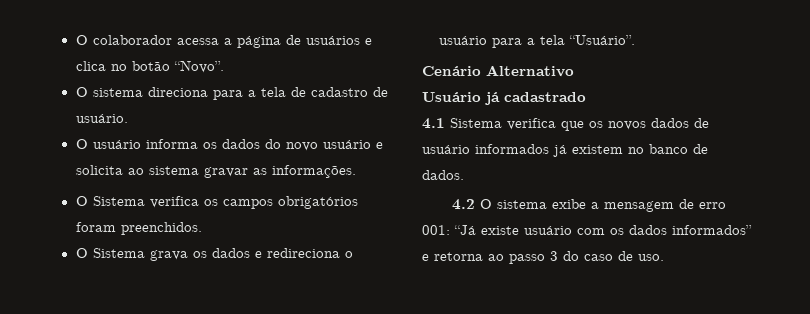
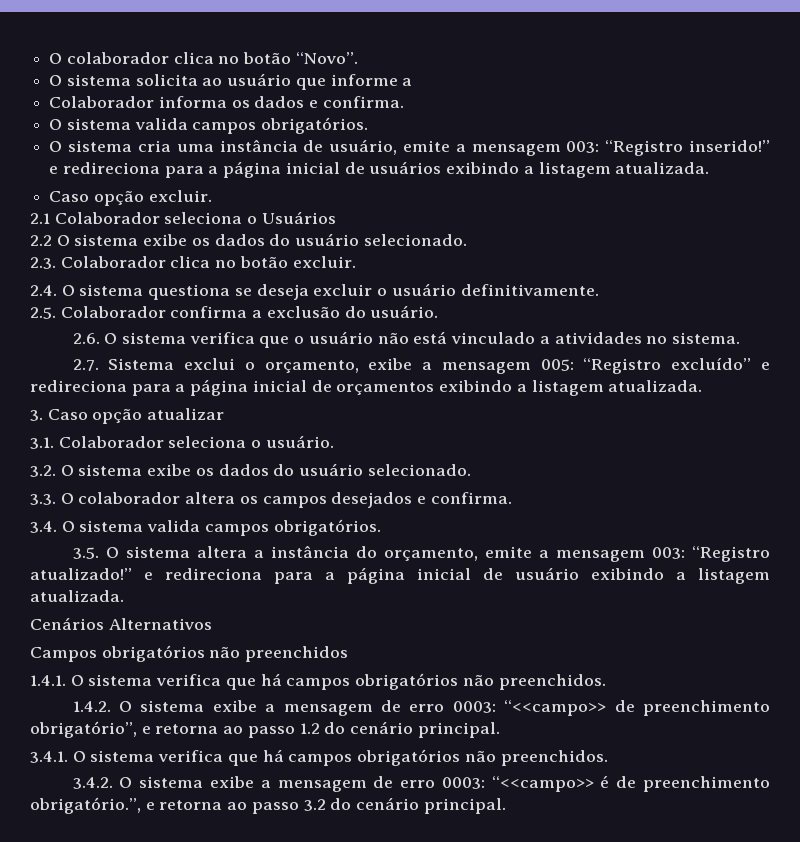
- O colaborador acessa a página de usuários e clica no botão “Novo”.
+ O colaborador clica no botão “Novo”.
- O sistema direciona para a tela de cadastro de usuário.
- O usuário informa os dados do novo usuário e solicita ao sistema gravar as informações.
- O Sistema verifica os campos obrigatórios foram preenchidos.
- O Sistema grava os dados e redireciona o usuário para a tela “Usuário”.
- Cenário Alternativo
- Usuário já cadastrado
- 4.1 Sistema verifica que os novos dados de usuário informados já existem no banco de dados.
- 4.2 O sistema exibe a mensagem de erro 001: “Já existe usuário com os dados informados” e retorna ao passo 3 do caso de uso.
+ O sistema solicita ao usuário que informe a
+ Colaborador informa os dados e confirma.
+ O sistema valida campos obrigatórios.
+ O sistema cria uma instância de usuário, emite a mensagem 003: “Registro inserido!” e redireciona para a página inicial de usuários exibindo a listagem atualizada.
+ Caso opção excluir.
+ 2.1 Colaborador seleciona o Usuários
+ 2.2 O sistema exibe os dados do usuário selecionado.
+ 2.3. Colaborador clica no botão excluir.
+ 2.4. O sistema questiona se deseja excluir o usuário definitivamente.
+ 2.5. Colaborador confirma a exclusão do usuário.
+ 2.6. O sistema verifica que o usuário não está vinculado a atividades no sistema.
+ 2.7. Sistema exclui o orçamento, exibe a mensagem 005: “Registro excluído” e redireciona para a página inicial de orçamentos exibindo a listagem atualizada.
+ 3. Caso opção atualizar
+ 3.1. Colaborador seleciona o usuário.
+ 3.2. O sistema exibe os dados do usuário selecionado.
+ 3.3. O colaborador altera os campos desejados e confirma.
+ 3.4. O sistema valida campos obrigatórios.
+ 3.5. O sistema altera a instância do orçamento, emite a mensagem 003: “Registro atualizado!” e redireciona para a página inicial de usuário exibindo a listagem atualizada.
+ Cenários Alternativos
+ Campos obrigatórios não preenchidos
+ 1.4.1. O sistema verifica que há campos obrigatórios não preenchidos.
+ 1.4.2. O sistema exibe a mensagem de erro 0003: “<<campo>> de preenchimento obrigatório”, e retorna ao passo 1.2 do cenário principal.
+ 3.4.1. O sistema verifica que há campos obrigatórios não preenchidos.
+ 3.4.2. O sistema exibe a mensagem de erro 0003: “<<campo>> é de preenchimento obrigatório.”, e retorna ao passo 3.2 do cenário principal.

